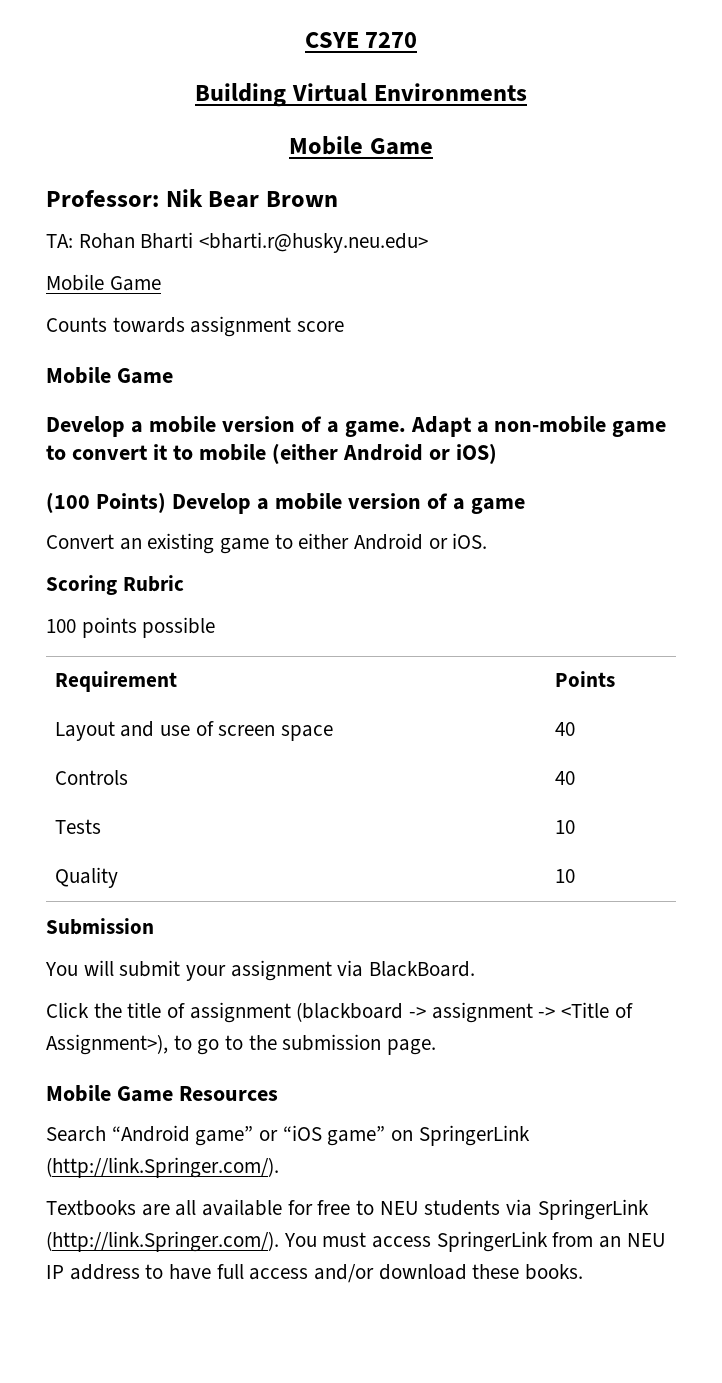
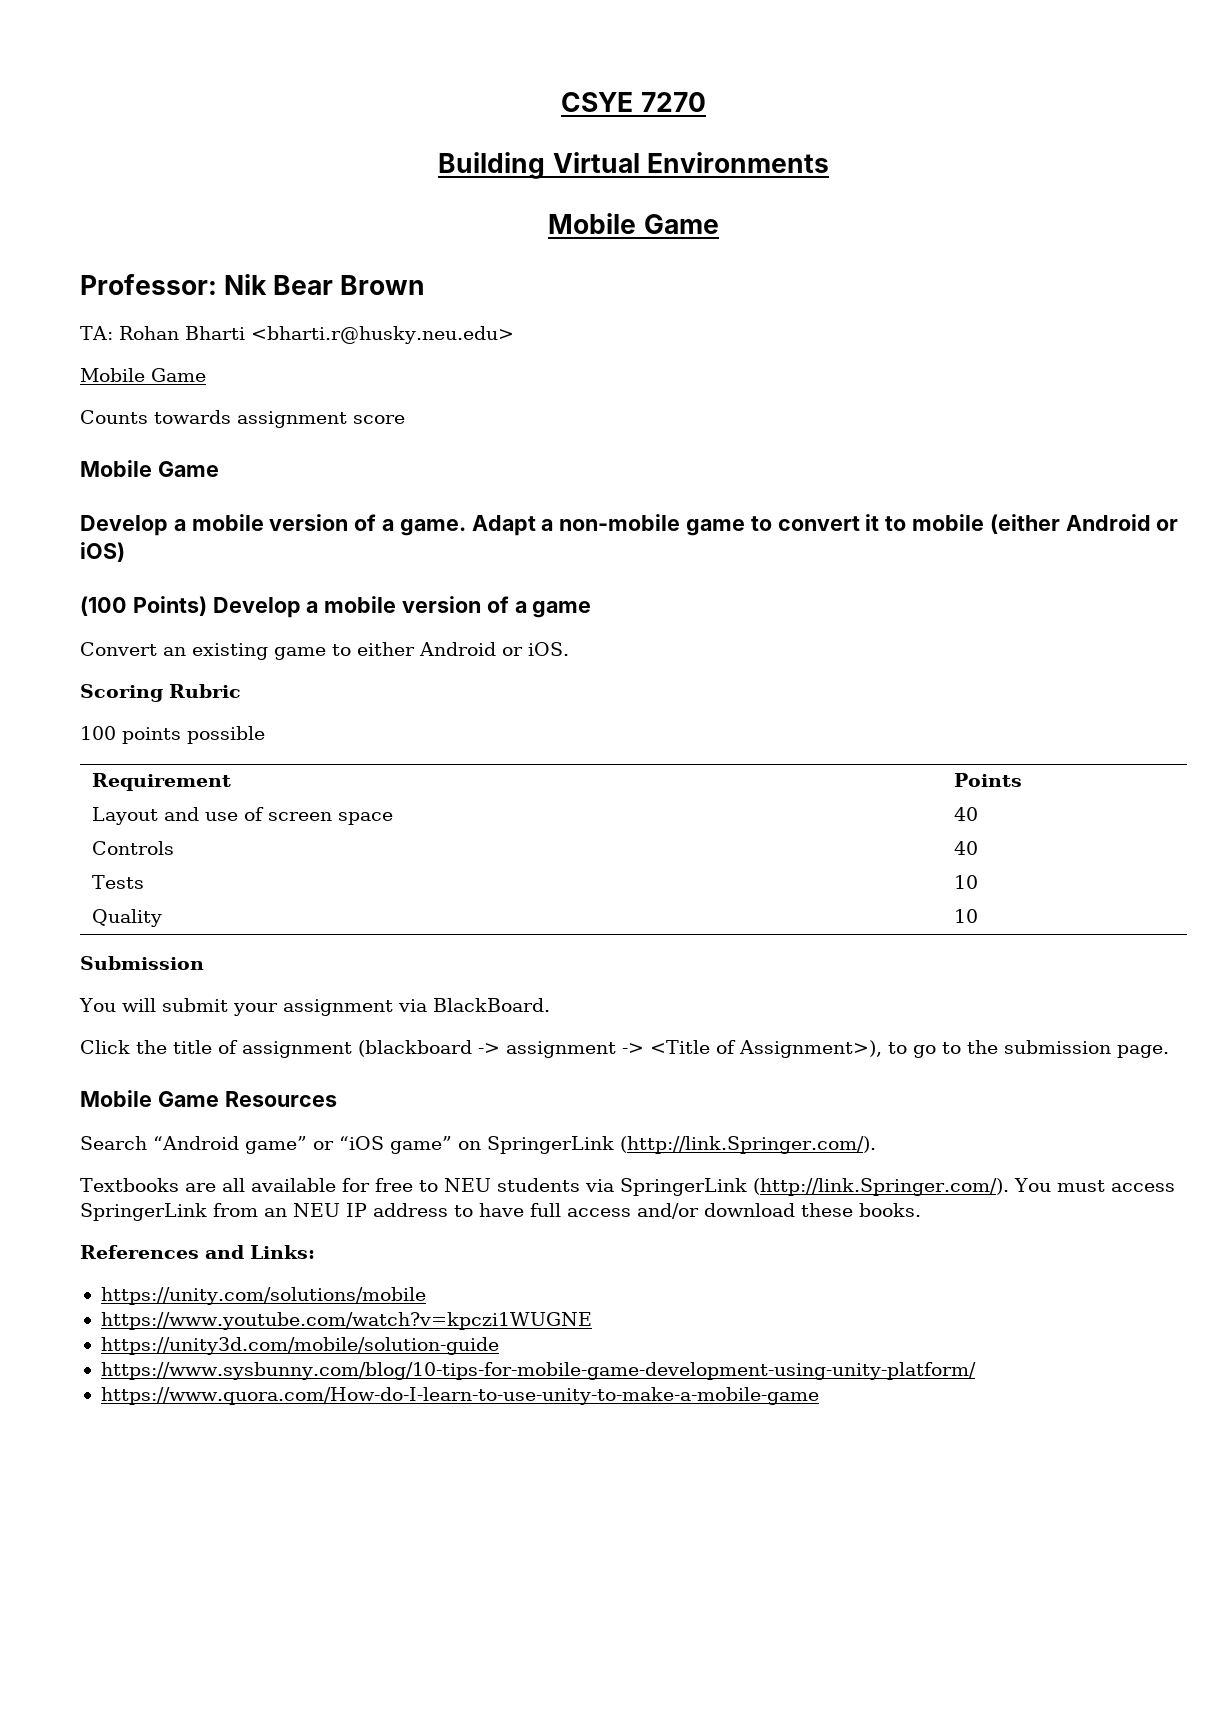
+ References and Links:
+ https://unity.com/solutions/mobile
+ https://www.youtube.com/watch?v=kpczi1WUGNE
+ https://unity3d.com/mobile/solution-guide
+ https://www.sysbunny.com/blog/10-tips-for-mobile-game-development-using-unity-platform/
+ https://www.quora.com/How-do-I-learn-to-use-unity-to-make-a-mobile-game

